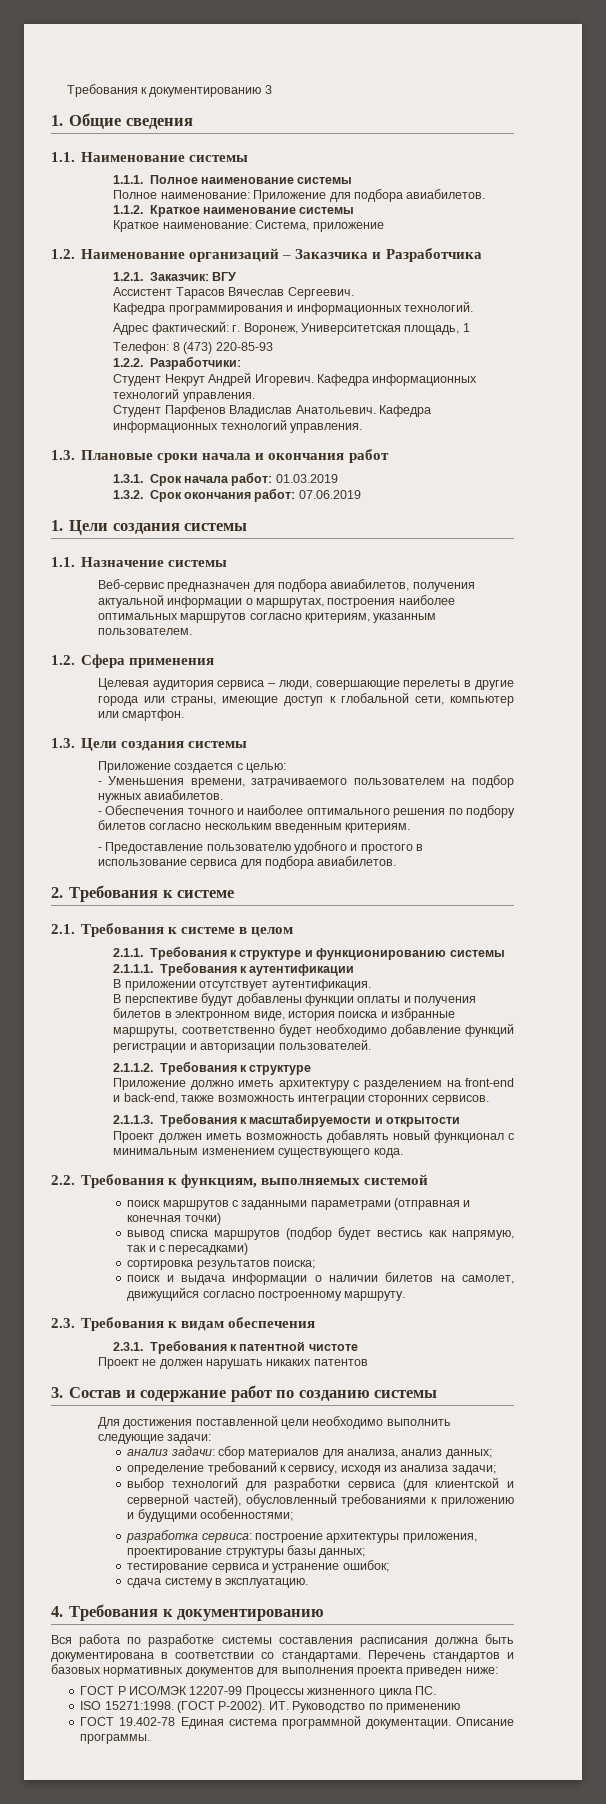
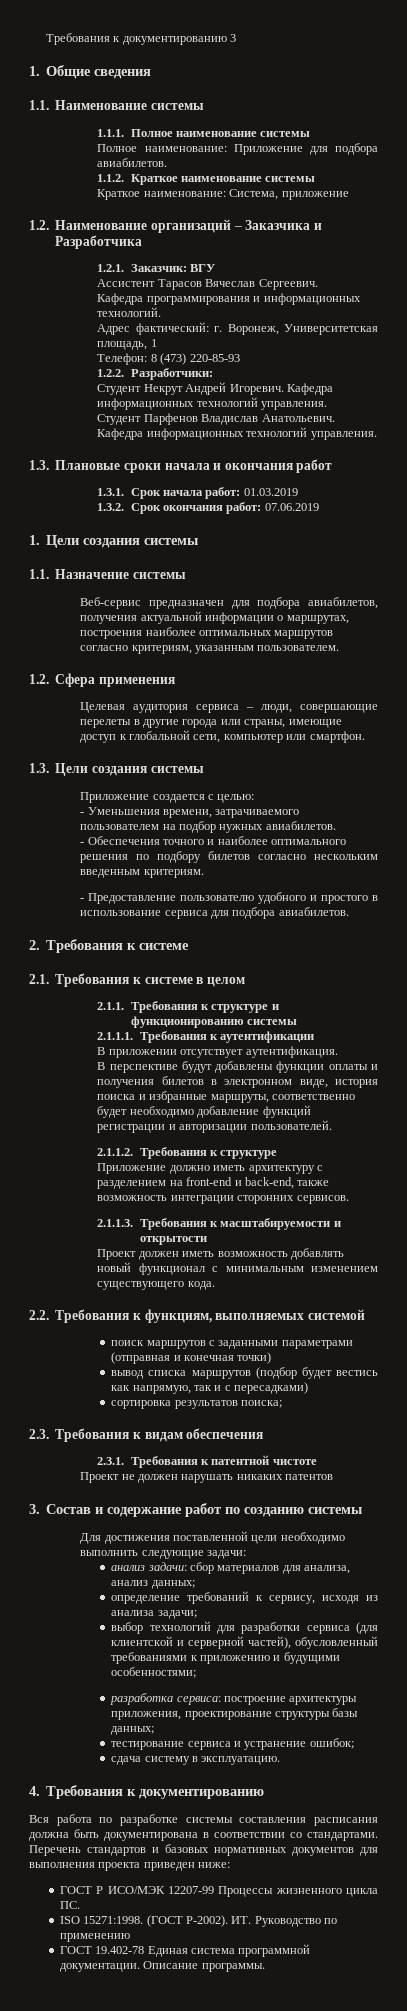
- поиск и выдача информации о наличии билетов на самолет, движущийся согласно построенному маршруту.

